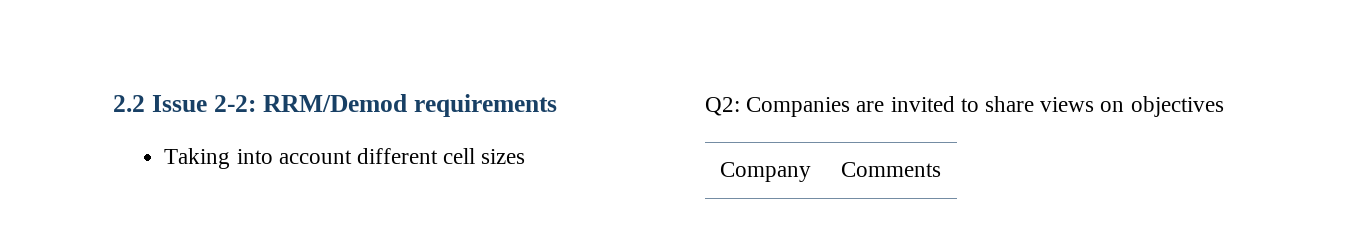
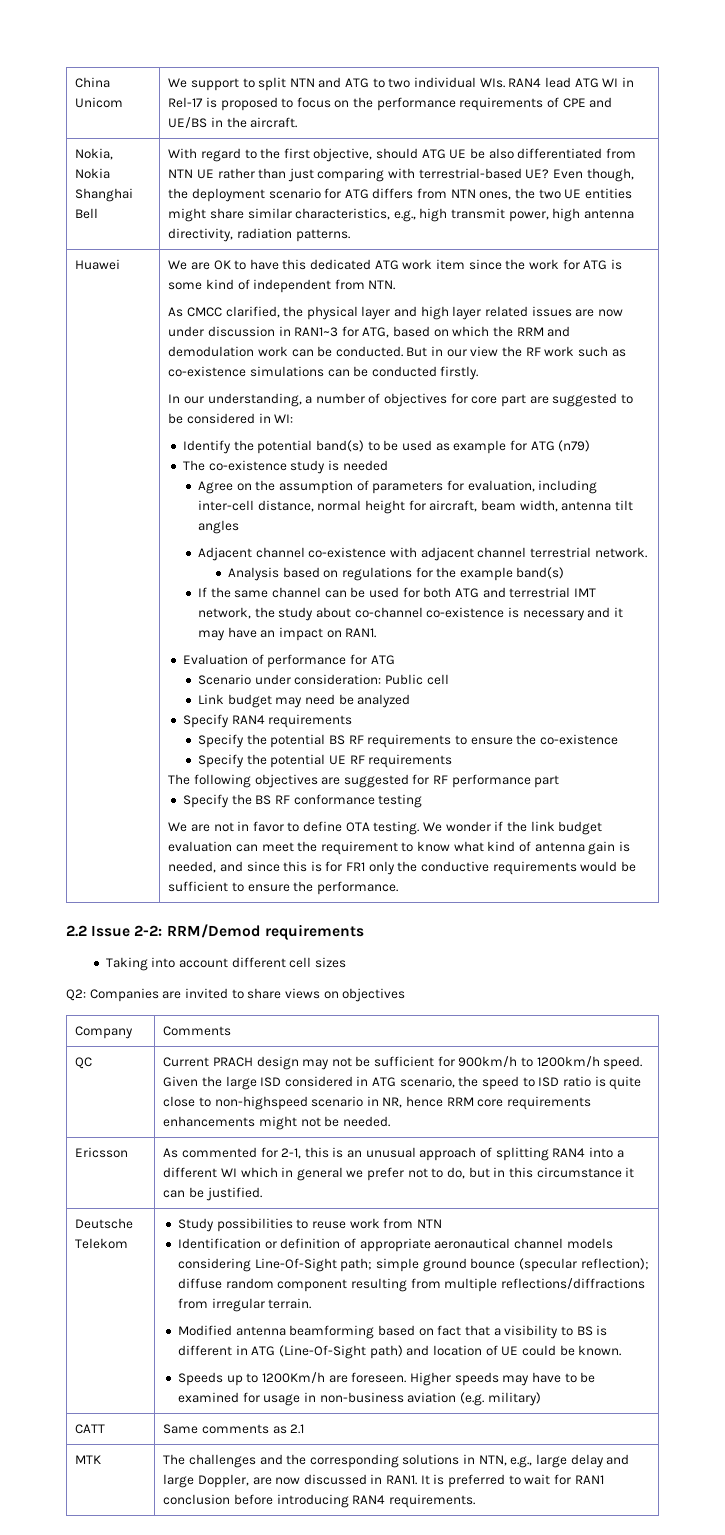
+ China Unicom | We support to split NTN and ATG to two individual WIs. RAN4 lead ATG WI in Rel-17 is proposed to focus on the performance requirements of CPE and UE/BS in the aircraft.
+ Nokia, Nokia Shanghai Bell | With regard to the first objective, should ATG UE be also differentiated from NTN UE rather than just comparing with terrestrial-based UE? Even though, the deployment scenario for ATG differs from NTN ones, the two UE entities might share similar characteristics, e.g., high transmit power, high antenna directivity, radiation patterns.
+ Huawei | We are OK to have this dedicated ATG work item since the work for ATG is some kind of independent from NTN.
+ As CMCC clarified, the physical layer and high layer related issues are now under discussion in RAN1~3 for ATG, based on which the RRM and demodulation work can be conducted. But in our view the RF work such as co-existence simulations can be conducted firstly.
+ In our understanding, a number of objectives for core part are suggested to be considered in WI:
+ Identify the potential band(s) to be used as example for ATG (n79)
+ The co-existence study is needed
+ Agree on the assumption of parameters for evaluation, including inter-cell distance, normal height for aircraft, beam width, antenna tilt angles
+ Adjacent channel co-existence with adjacent channel terrestrial network.
+ Analysis based on regulations for the example band(s)
+ If the same channel can be used for both ATG and terrestrial IMT network, the study about co-channel co-existence is necessary and it may have an impact on RAN1.
+ Evaluation of performance for ATG
+ Scenario under consideration: Public cell
+ Link budget may need be analyzed
+ Specify RAN4 requirements
+ Specify the potential BS RF requirements to ensure the co-existence
+ Specify the potential UE RF requirements
+ The following objectives are suggested for RF performance part
+ Specify the BS RF conformance testing
+ We are not in favor to define OTA testing. We wonder if the link budget evaluation can meet the requirement to know what kind of antenna gain is needed, and since this is for FR1 only the conductive requirements would be sufficient to ensure the performance.
+ QC | Current PRACH design may not be sufficient for 900km/h to 1200km/h speed. Given the large ISD considered in ATG scenario, the speed to ISD ratio is quite close to non-highspeed scenario in NR, hence RRM core requirements enhancements might not be needed.
+ Ericsson | As commented for 2-1, this is an unusual approach of splitting RAN4 into a different WI which in general we prefer not to do, but in this circumstance it can be justified.
+ Deutsche Telekom | Study possibilities to reuse work from NTN
+ Identification or definition of appropriate aeronautical channel models considering Line-Of-Sight path; simple ground bounce (specular reflection); diffuse random component resulting from multiple reflections/diffractions from irregular terrain.
+ Modified antenna beamforming based on fact that a visibility to BS is different in ATG (Line-Of-Sight path) and location of UE could be known.
+ Speeds up to 1200Km/h are foreseen. Higher speeds may have to be examined for usage in non-business aviation (e.g. military)
+ CATT | Same comments as 2.1
+ MTK | The challenges and the corresponding solutions in NTN, e.g., large delay and large Doppler, are now discussed in RAN1. It is preferred to wait for RAN1 conclusion before introducing RAN4 requirements.

